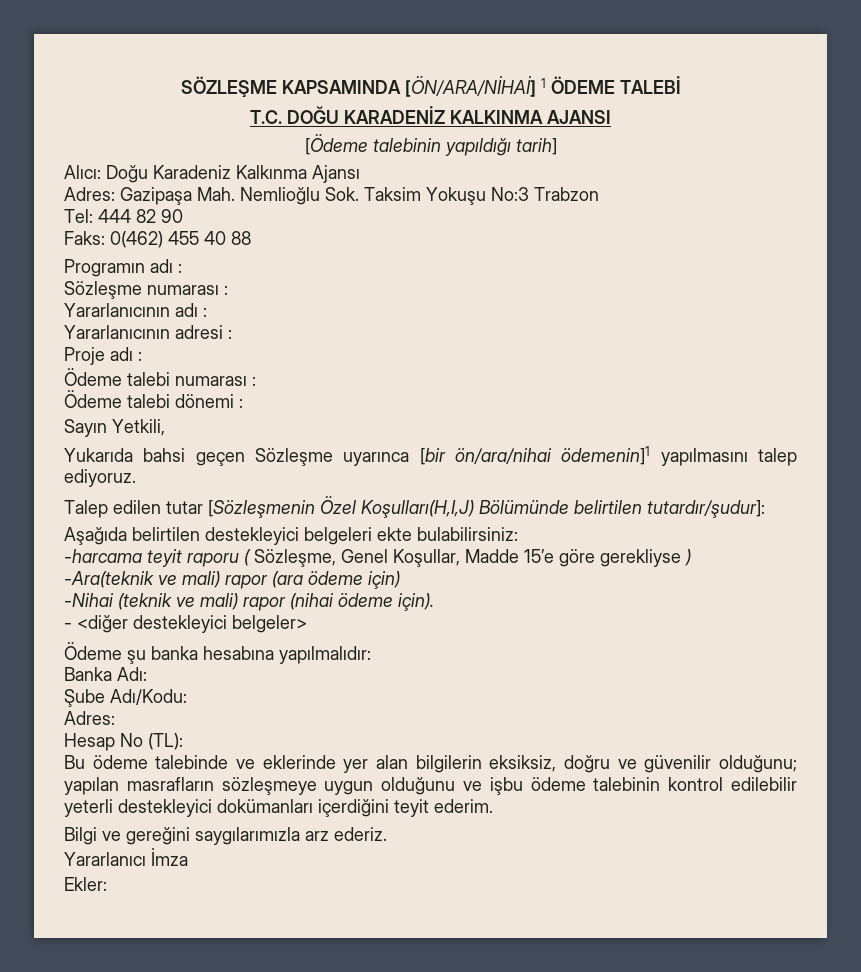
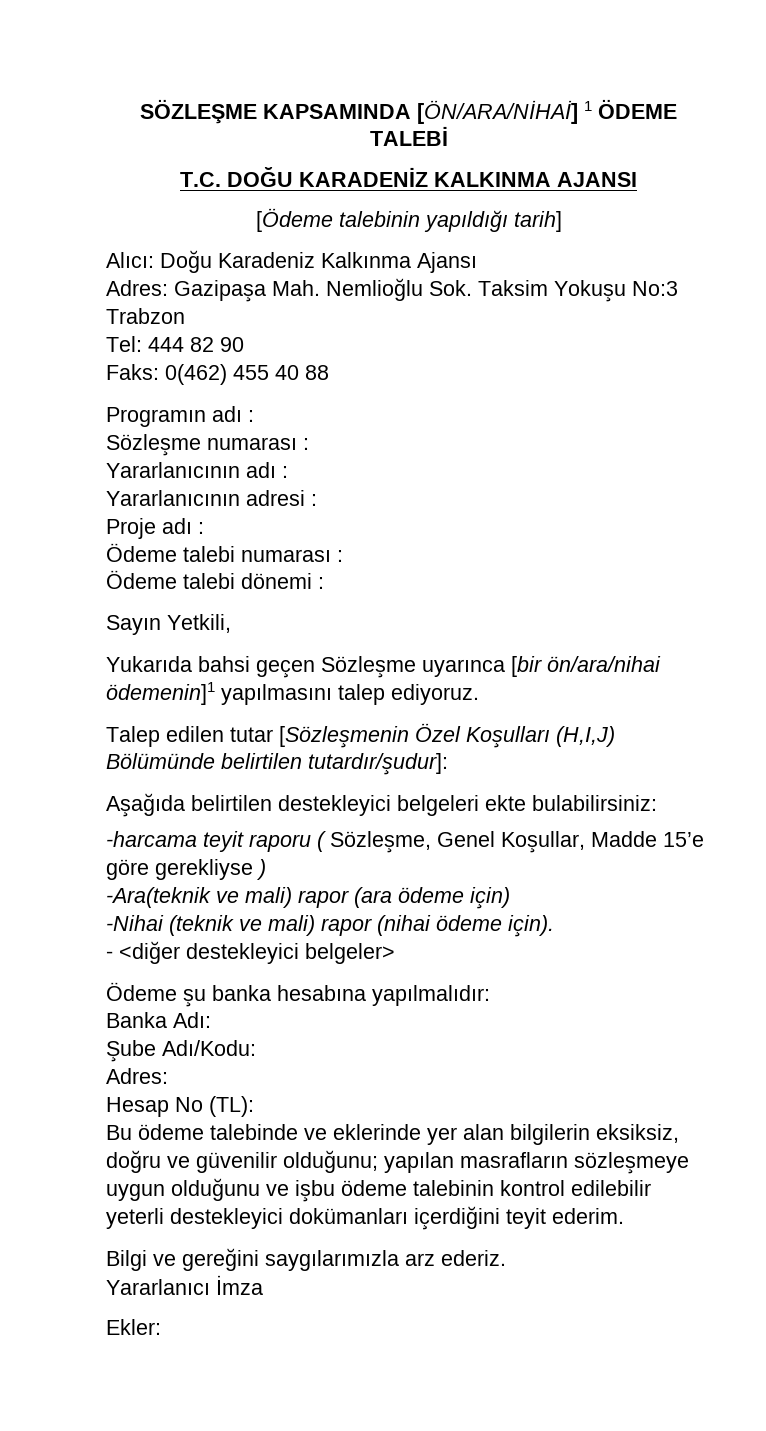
- Talep edilen tutar [Sözleşmenin Özel Koşulları(H,I,J) Bölümünde belirtilen tutardır/şudur]:
+ Talep edilen tutar [Sözleşmenin Özel Koşulları (H,I,J) Bölümünde belirtilen tutardır/şudur]:

